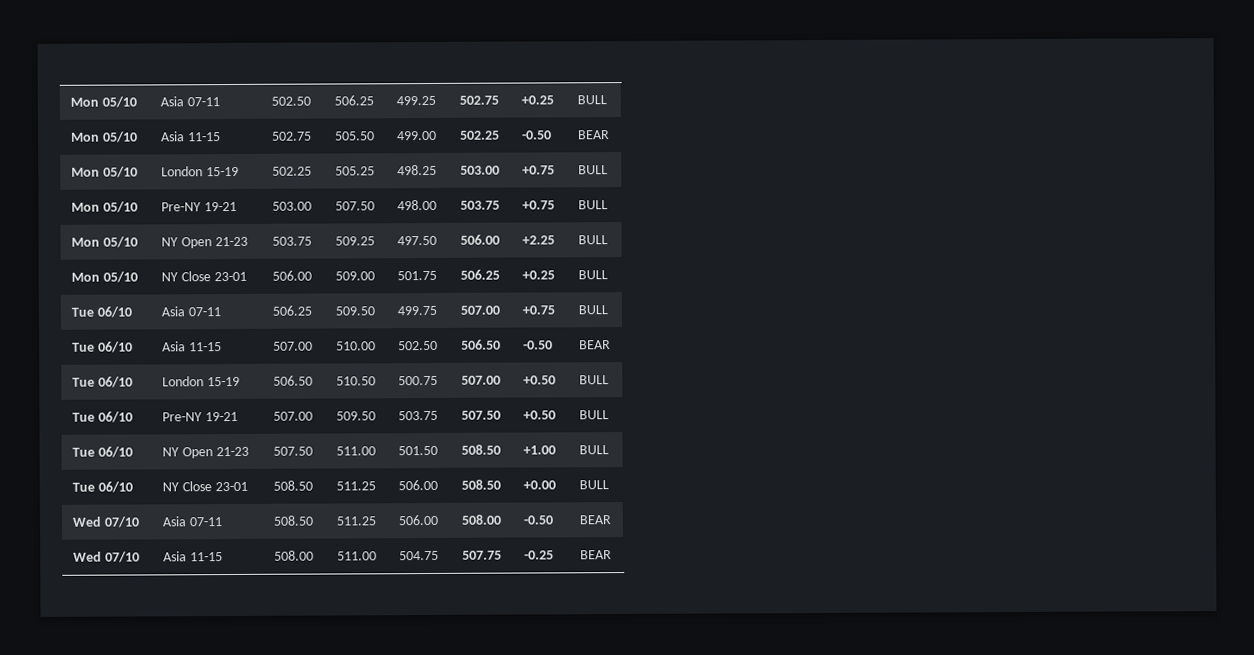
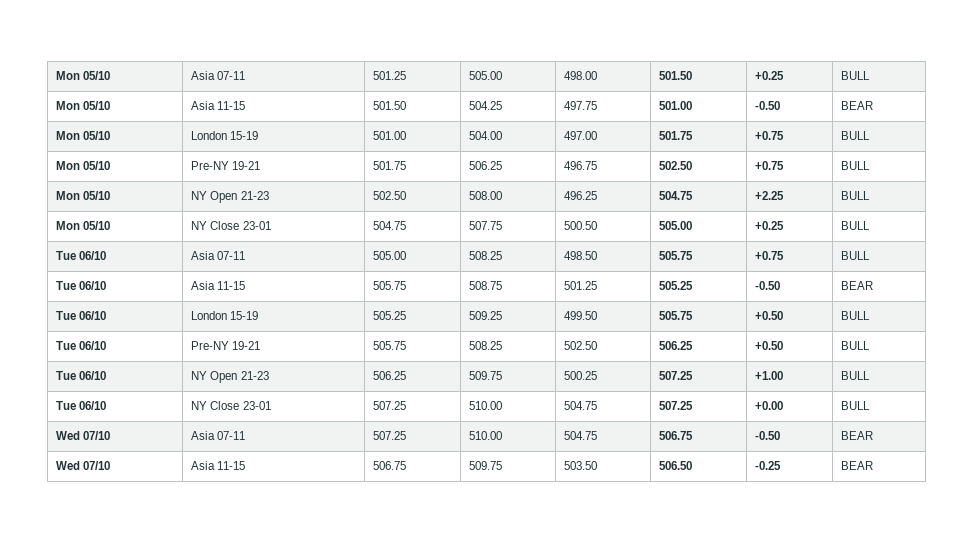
- Mon 05/10 | Asia 07-11 | 502.50 | 506.25 | 499.25 | 502.75 | +0.25 | BULL
+ Mon 05/10 | Asia 07-11 | 501.25 | 505.00 | 498.00 | 501.50 | +0.25 | BULL
- Mon 05/10 | Asia 11-15 | 502.75 | 505.50 | 499.00 | 502.25 | -0.50 | BEAR
+ Mon 05/10 | Asia 11-15 | 501.50 | 504.25 | 497.75 | 501.00 | -0.50 | BEAR
- Mon 05/10 | London 15-19 | 502.25 | 505.25 | 498.25 | 503.00 | +0.75 | BULL
+ Mon 05/10 | London 15-19 | 501.00 | 504.00 | 497.00 | 501.75 | +0.75 | BULL
- Mon 05/10 | Pre-NY 19-21 | 503.00 | 507.50 | 498.00 | 503.75 | +0.75 | BULL
+ Mon 05/10 | Pre-NY 19-21 | 501.75 | 506.25 | 496.75 | 502.50 | +0.75 | BULL
- Mon 05/10 | NY Open 21-23 | 503.75 | 509.25 | 497.50 | 506.00 | +2.25 | BULL
+ Mon 05/10 | NY Open 21-23 | 502.50 | 508.00 | 496.25 | 504.75 | +2.25 | BULL
- Mon 05/10 | NY Close 23-01 | 506.00 | 509.00 | 501.75 | 506.25 | +0.25 | BULL
+ Mon 05/10 | NY Close 23-01 | 504.75 | 507.75 | 500.50 | 505.00 | +0.25 | BULL
- Tue 06/10 | Asia 07-11 | 506.25 | 509.50 | 499.75 | 507.00 | +0.75 | BULL
+ Tue 06/10 | Asia 07-11 | 505.00 | 508.25 | 498.50 | 505.75 | +0.75 | BULL
- Tue 06/10 | Asia 11-15 | 507.00 | 510.00 | 502.50 | 506.50 | -0.50 | BEAR
+ Tue 06/10 | Asia 11-15 | 505.75 | 508.75 | 501.25 | 505.25 | -0.50 | BEAR
- Tue 06/10 | London 15-19 | 506.50 | 510.50 | 500.75 | 507.00 | +0.50 | BULL
+ Tue 06/10 | London 15-19 | 505.25 | 509.25 | 499.50 | 505.75 | +0.50 | BULL
- Tue 06/10 | Pre-NY 19-21 | 507.00 | 509.50 | 503.75 | 507.50 | +0.50 | BULL
+ Tue 06/10 | Pre-NY 19-21 | 505.75 | 508.25 | 502.50 | 506.25 | +0.50 | BULL
- Tue 06/10 | NY Open 21-23 | 507.50 | 511.00 | 501.50 | 508.50 | +1.00 | BULL
+ Tue 06/10 | NY Open 21-23 | 506.25 | 509.75 | 500.25 | 507.25 | +1.00 | BULL
- Tue 06/10 | NY Close 23-01 | 508.50 | 511.25 | 506.00 | 508.50 | +0.00 | BULL
+ Tue 06/10 | NY Close 23-01 | 507.25 | 510.00 | 504.75 | 507.25 | +0.00 | BULL
- Wed 07/10 | Asia 07-11 | 508.50 | 511.25 | 506.00 | 508.00 | -0.50 | BEAR
+ Wed 07/10 | Asia 07-11 | 507.25 | 510.00 | 504.75 | 506.75 | -0.50 | BEAR
- Wed 07/10 | Asia 11-15 | 508.00 | 511.00 | 504.75 | 507.75 | -0.25 | BEAR
+ Wed 07/10 | Asia 11-15 | 506.75 | 509.75 | 503.50 | 506.50 | -0.25 | BEAR

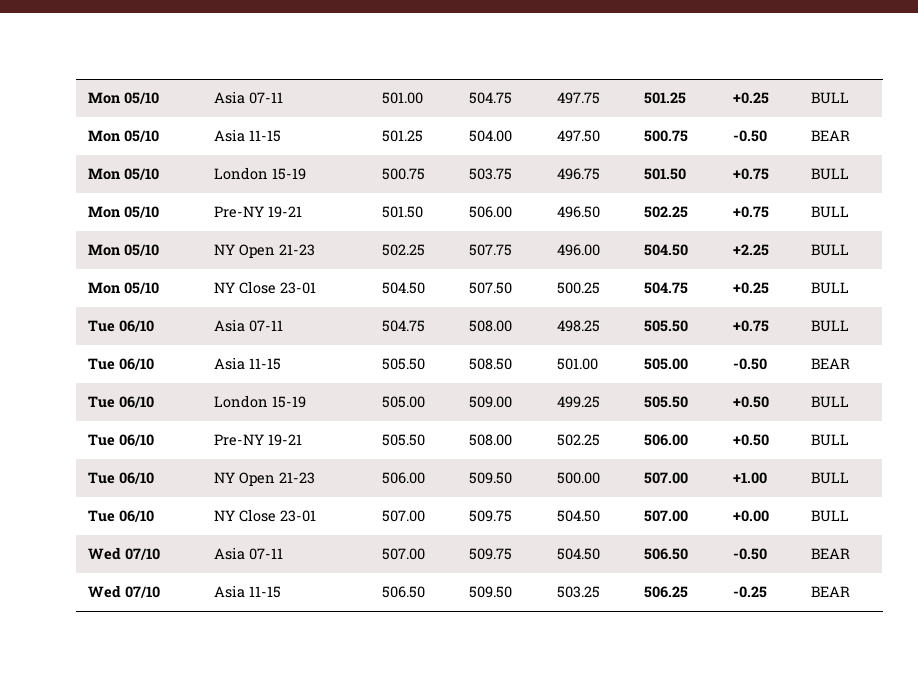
- Mon 05/10 | Asia 07-11 | 501.25 | 505.00 | 498.00 | 501.50 | +0.25 | BULL
+ Mon 05/10 | Asia 07-11 | 501.00 | 504.75 | 497.75 | 501.25 | +0.25 | BULL
- Mon 05/10 | Asia 11-15 | 501.50 | 504.25 | 497.75 | 501.00 | -0.50 | BEAR
+ Mon 05/10 | Asia 11-15 | 501.25 | 504.00 | 497.50 | 500.75 | -0.50 | BEAR
- Mon 05/10 | London 15-19 | 501.00 | 504.00 | 497.00 | 501.75 | +0.75 | BULL
+ Mon 05/10 | London 15-19 | 500.75 | 503.75 | 496.75 | 501.50 | +0.75 | BULL
- Mon 05/10 | Pre-NY 19-21 | 501.75 | 506.25 | 496.75 | 502.50 | +0.75 | BULL
+ Mon 05/10 | Pre-NY 19-21 | 501.50 | 506.00 | 496.50 | 502.25 | +0.75 | BULL
- Mon 05/10 | NY Open 21-23 | 502.50 | 508.00 | 496.25 | 504.75 | +2.25 | BULL
+ Mon 05/10 | NY Open 21-23 | 502.25 | 507.75 | 496.00 | 504.50 | +2.25 | BULL
- Mon 05/10 | NY Close 23-01 | 504.75 | 507.75 | 500.50 | 505.00 | +0.25 | BULL
+ Mon 05/10 | NY Close 23-01 | 504.50 | 507.50 | 500.25 | 504.75 | +0.25 | BULL
- Tue 06/10 | Asia 07-11 | 505.00 | 508.25 | 498.50 | 505.75 | +0.75 | BULL
+ Tue 06/10 | Asia 07-11 | 504.75 | 508.00 | 498.25 | 505.50 | +0.75 | BULL
- Tue 06/10 | Asia 11-15 | 505.75 | 508.75 | 501.25 | 505.25 | -0.50 | BEAR
+ Tue 06/10 | Asia 11-15 | 505.50 | 508.50 | 501.00 | 505.00 | -0.50 | BEAR
- Tue 06/10 | London 15-19 | 505.25 | 509.25 | 499.50 | 505.75 | +0.50 | BULL
+ Tue 06/10 | London 15-19 | 505.00 | 509.00 | 499.25 | 505.50 | +0.50 | BULL
- Tue 06/10 | Pre-NY 19-21 | 505.75 | 508.25 | 502.50 | 506.25 | +0.50 | BULL
+ Tue 06/10 | Pre-NY 19-21 | 505.50 | 508.00 | 502.25 | 506.00 | +0.50 | BULL
- Tue 06/10 | NY Open 21-23 | 506.25 | 509.75 | 500.25 | 507.25 | +1.00 | BULL
+ Tue 06/10 | NY Open 21-23 | 506.00 | 509.50 | 500.00 | 507.00 | +1.00 | BULL
- Tue 06/10 | NY Close 23-01 | 507.25 | 510.00 | 504.75 | 507.25 | +0.00 | BULL
+ Tue 06/10 | NY Close 23-01 | 507.00 | 509.75 | 504.50 | 507.00 | +0.00 | BULL
- Wed 07/10 | Asia 07-11 | 507.25 | 510.00 | 504.75 | 506.75 | -0.50 | BEAR
+ Wed 07/10 | Asia 07-11 | 507.00 | 509.75 | 504.50 | 506.50 | -0.50 | BEAR
- Wed 07/10 | Asia 11-15 | 506.75 | 509.75 | 503.50 | 506.50 | -0.25 | BEAR
+ Wed 07/10 | Asia 11-15 | 506.50 | 509.50 | 503.25 | 506.25 | -0.25 | BEAR

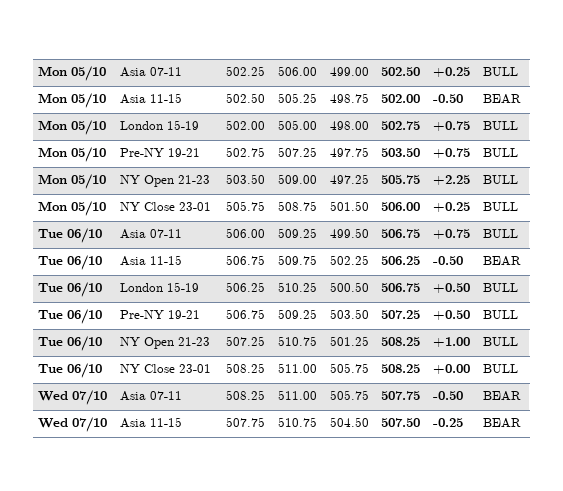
- Mon 05/10 | Asia 07-11 | 501.00 | 504.75 | 497.75 | 501.25 | +0.25 | BULL
+ Mon 05/10 | Asia 07-11 | 502.25 | 506.00 | 499.00 | 502.50 | +0.25 | BULL
- Mon 05/10 | Asia 11-15 | 501.25 | 504.00 | 497.50 | 500.75 | -0.50 | BEAR
+ Mon 05/10 | Asia 11-15 | 502.50 | 505.25 | 498.75 | 502.00 | -0.50 | BEAR
- Mon 05/10 | London 15-19 | 500.75 | 503.75 | 496.75 | 501.50 | +0.75 | BULL
+ Mon 05/10 | London 15-19 | 502.00 | 505.00 | 498.00 | 502.75 | +0.75 | BULL
- Mon 05/10 | Pre-NY 19-21 | 501.50 | 506.00 | 496.50 | 502.25 | +0.75 | BULL
+ Mon 05/10 | Pre-NY 19-21 | 502.75 | 507.25 | 497.75 | 503.50 | +0.75 | BULL
- Mon 05/10 | NY Open 21-23 | 502.25 | 507.75 | 496.00 | 504.50 | +2.25 | BULL
+ Mon 05/10 | NY Open 21-23 | 503.50 | 509.00 | 497.25 | 505.75 | +2.25 | BULL
- Mon 05/10 | NY Close 23-01 | 504.50 | 507.50 | 500.25 | 504.75 | +0.25 | BULL
+ Mon 05/10 | NY Close 23-01 | 505.75 | 508.75 | 501.50 | 506.00 | +0.25 | BULL
- Tue 06/10 | Asia 07-11 | 504.75 | 508.00 | 498.25 | 505.50 | +0.75 | BULL
+ Tue 06/10 | Asia 07-11 | 506.00 | 509.25 | 499.50 | 506.75 | +0.75 | BULL
- Tue 06/10 | Asia 11-15 | 505.50 | 508.50 | 501.00 | 505.00 | -0.50 | BEAR
+ Tue 06/10 | Asia 11-15 | 506.75 | 509.75 | 502.25 | 506.25 | -0.50 | BEAR
- Tue 06/10 | London 15-19 | 505.00 | 509.00 | 499.25 | 505.50 | +0.50 | BULL
+ Tue 06/10 | London 15-19 | 506.25 | 510.25 | 500.50 | 506.75 | +0.50 | BULL
- Tue 06/10 | Pre-NY 19-21 | 505.50 | 508.00 | 502.25 | 506.00 | +0.50 | BULL
+ Tue 06/10 | Pre-NY 19-21 | 506.75 | 509.25 | 503.50 | 507.25 | +0.50 | BULL
- Tue 06/10 | NY Open 21-23 | 506.00 | 509.50 | 500.00 | 507.00 | +1.00 | BULL
+ Tue 06/10 | NY Open 21-23 | 507.25 | 510.75 | 501.25 | 508.25 | +1.00 | BULL
- Tue 06/10 | NY Close 23-01 | 507.00 | 509.75 | 504.50 | 507.00 | +0.00 | BULL
+ Tue 06/10 | NY Close 23-01 | 508.25 | 511.00 | 505.75 | 508.25 | +0.00 | BULL
- Wed 07/10 | Asia 07-11 | 507.00 | 509.75 | 504.50 | 506.50 | -0.50 | BEAR
+ Wed 07/10 | Asia 07-11 | 508.25 | 511.00 | 505.75 | 507.75 | -0.50 | BEAR
- Wed 07/10 | Asia 11-15 | 506.50 | 509.50 | 503.25 | 506.25 | -0.25 | BEAR
+ Wed 07/10 | Asia 11-15 | 507.75 | 510.75 | 504.50 | 507.50 | -0.25 | BEAR

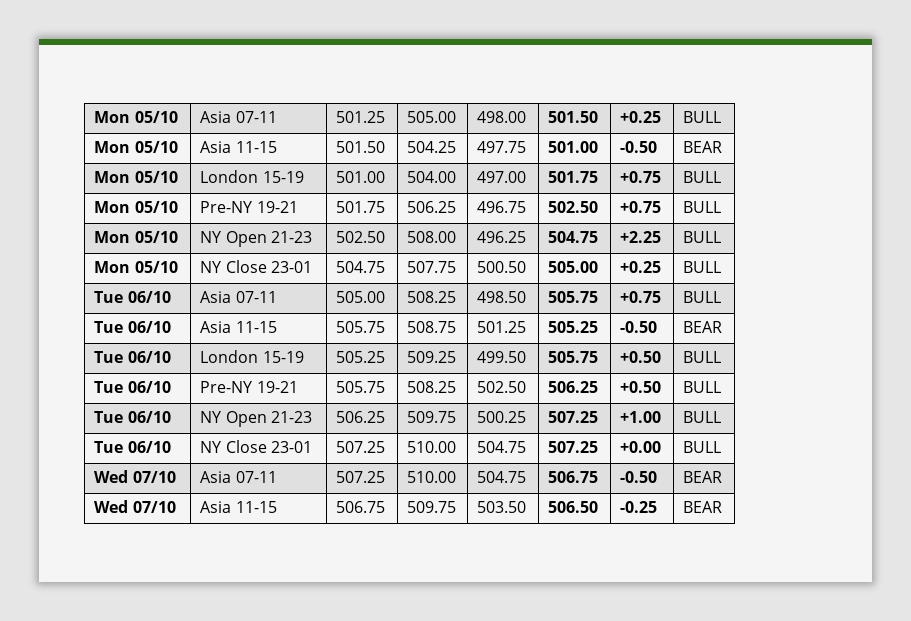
- Mon 05/10 | Asia 07-11 | 502.25 | 506.00 | 499.00 | 502.50 | +0.25 | BULL
+ Mon 05/10 | Asia 07-11 | 501.25 | 505.00 | 498.00 | 501.50 | +0.25 | BULL
- Mon 05/10 | Asia 11-15 | 502.50 | 505.25 | 498.75 | 502.00 | -0.50 | BEAR
+ Mon 05/10 | Asia 11-15 | 501.50 | 504.25 | 497.75 | 501.00 | -0.50 | BEAR
- Mon 05/10 | London 15-19 | 502.00 | 505.00 | 498.00 | 502.75 | +0.75 | BULL
+ Mon 05/10 | London 15-19 | 501.00 | 504.00 | 497.00 | 501.75 | +0.75 | BULL
- Mon 05/10 | Pre-NY 19-21 | 502.75 | 507.25 | 497.75 | 503.50 | +0.75 | BULL
+ Mon 05/10 | Pre-NY 19-21 | 501.75 | 506.25 | 496.75 | 502.50 | +0.75 | BULL
- Mon 05/10 | NY Open 21-23 | 503.50 | 509.00 | 497.25 | 505.75 | +2.25 | BULL
+ Mon 05/10 | NY Open 21-23 | 502.50 | 508.00 | 496.25 | 504.75 | +2.25 | BULL
- Mon 05/10 | NY Close 23-01 | 505.75 | 508.75 | 501.50 | 506.00 | +0.25 | BULL
+ Mon 05/10 | NY Close 23-01 | 504.75 | 507.75 | 500.50 | 505.00 | +0.25 | BULL
- Tue 06/10 | Asia 07-11 | 506.00 | 509.25 | 499.50 | 506.75 | +0.75 | BULL
+ Tue 06/10 | Asia 07-11 | 505.00 | 508.25 | 498.50 | 505.75 | +0.75 | BULL
- Tue 06/10 | Asia 11-15 | 506.75 | 509.75 | 502.25 | 506.25 | -0.50 | BEAR
+ Tue 06/10 | Asia 11-15 | 505.75 | 508.75 | 501.25 | 505.25 | -0.50 | BEAR
- Tue 06/10 | London 15-19 | 506.25 | 510.25 | 500.50 | 506.75 | +0.50 | BULL
+ Tue 06/10 | London 15-19 | 505.25 | 509.25 | 499.50 | 505.75 | +0.50 | BULL
- Tue 06/10 | Pre-NY 19-21 | 506.75 | 509.25 | 503.50 | 507.25 | +0.50 | BULL
+ Tue 06/10 | Pre-NY 19-21 | 505.75 | 508.25 | 502.50 | 506.25 | +0.50 | BULL
- Tue 06/10 | NY Open 21-23 | 507.25 | 510.75 | 501.25 | 508.25 | +1.00 | BULL
+ Tue 06/10 | NY Open 21-23 | 506.25 | 509.75 | 500.25 | 507.25 | +1.00 | BULL
- Tue 06/10 | NY Close 23-01 | 508.25 | 511.00 | 505.75 | 508.25 | +0.00 | BULL
+ Tue 06/10 | NY Close 23-01 | 507.25 | 510.00 | 504.75 | 507.25 | +0.00 | BULL
- Wed 07/10 | Asia 07-11 | 508.25 | 511.00 | 505.75 | 507.75 | -0.50 | BEAR
+ Wed 07/10 | Asia 07-11 | 507.25 | 510.00 | 504.75 | 506.75 | -0.50 | BEAR
- Wed 07/10 | Asia 11-15 | 507.75 | 510.75 | 504.50 | 507.50 | -0.25 | BEAR
+ Wed 07/10 | Asia 11-15 | 506.75 | 509.75 | 503.50 | 506.50 | -0.25 | BEAR

